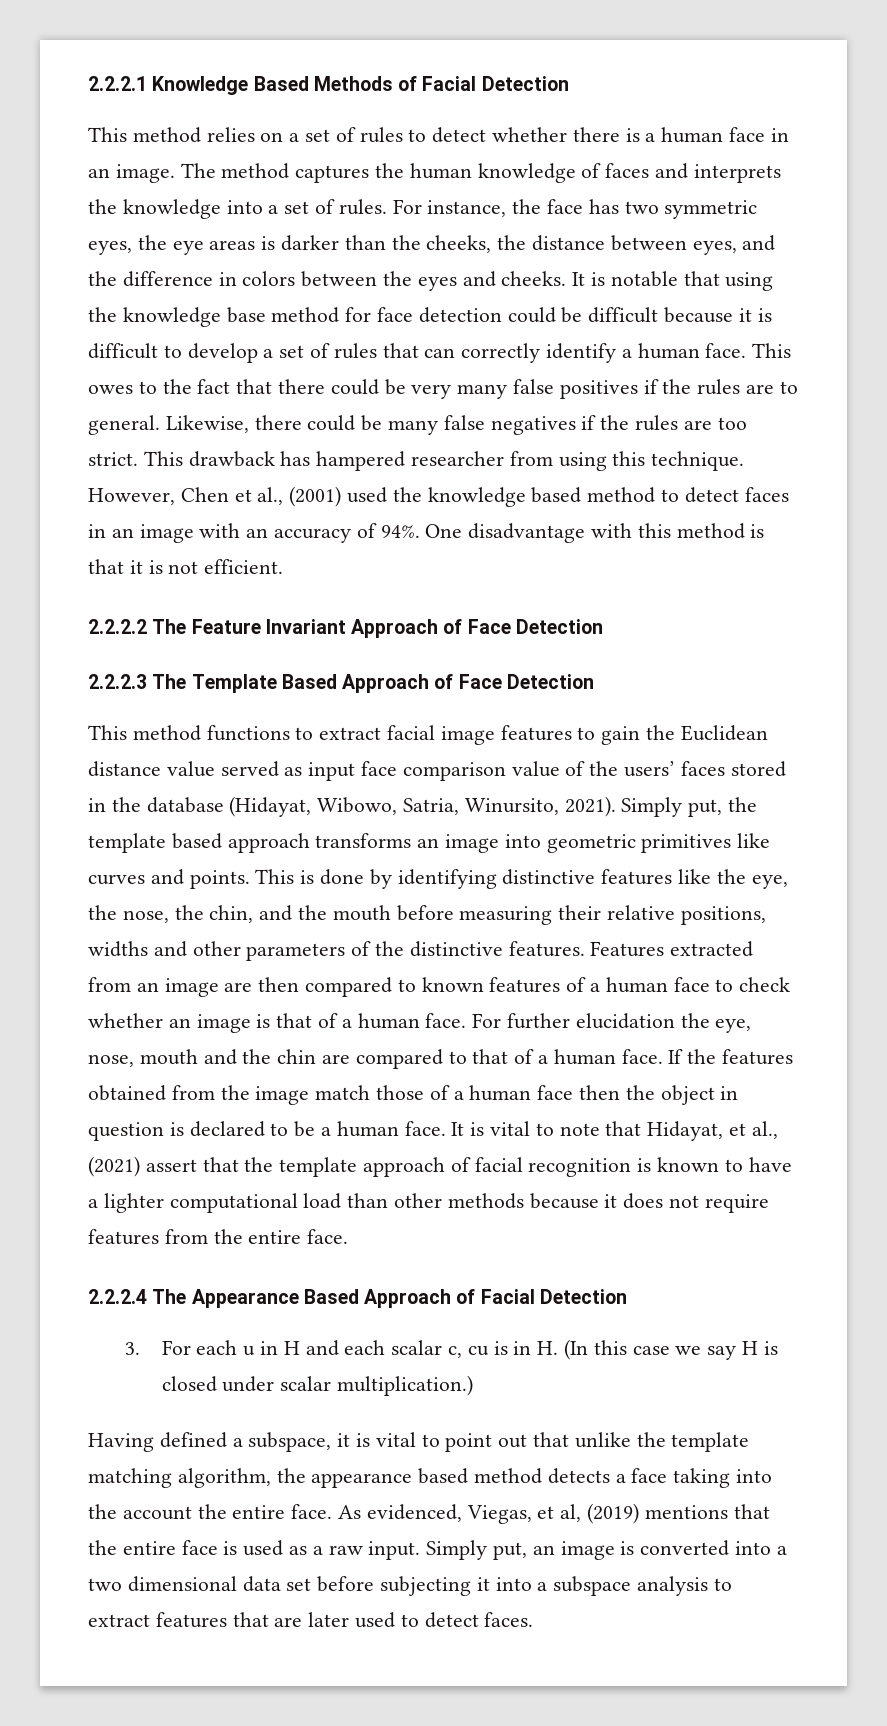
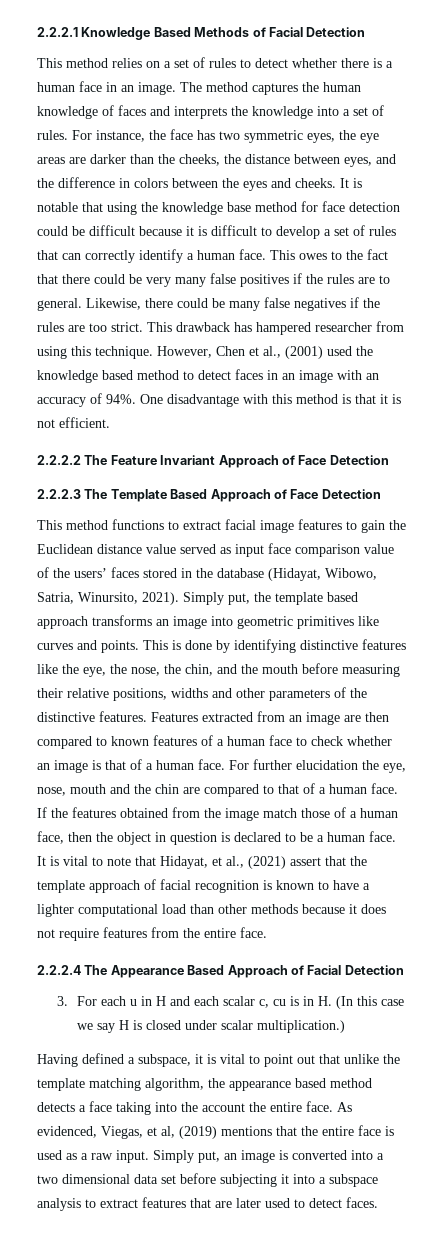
- For instance, the face has two symmetric eyes, the eye areas is darker than the cheeks, the distance between eyes, and the difference in colors between the eyes and cheeks.
+ For instance, the face has two symmetric eyes, the eye areas are darker than the cheeks, the distance between eyes, and the difference in colors between the eyes and cheeks.
- If the features obtained from the image match those of a human face then the object in question is declared to be a human face.
+ If the features obtained from the image match those of a human face, then the object in question is declared to be a human face.

